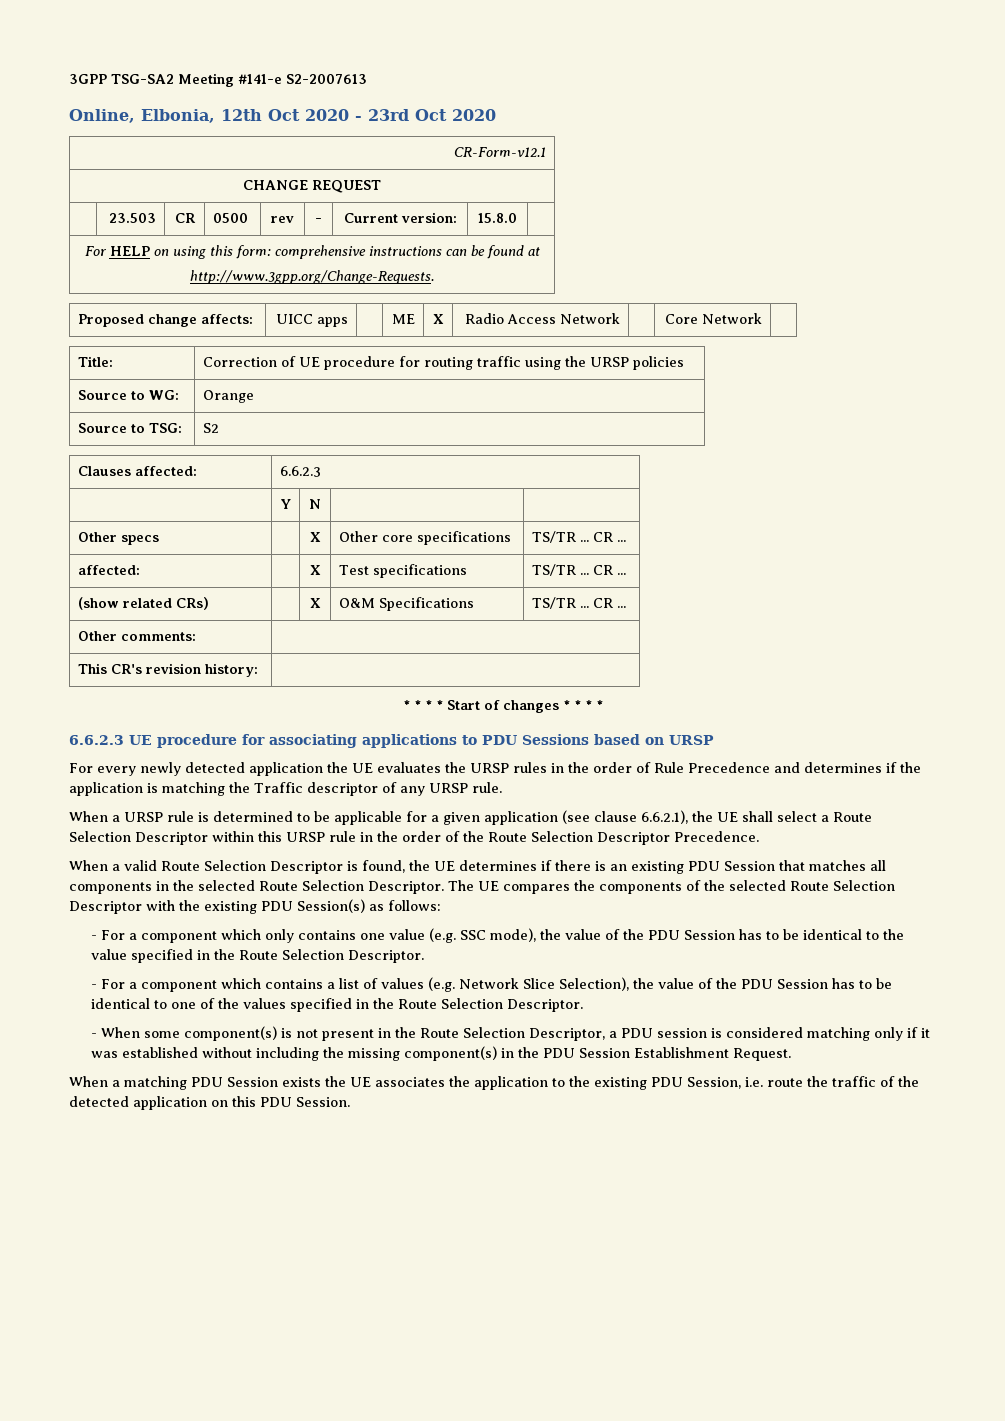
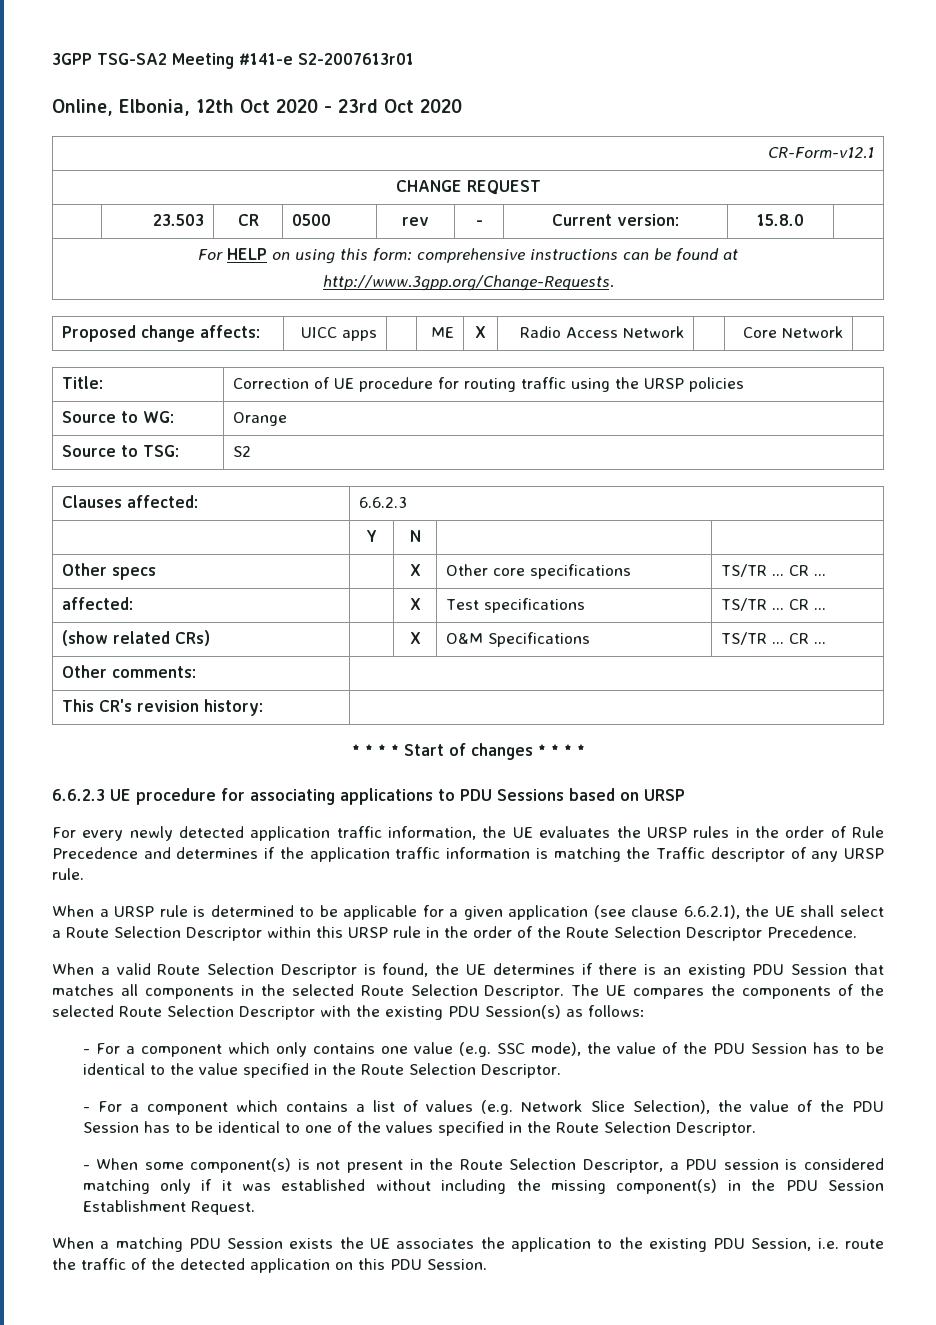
- 3GPP TSG-SA2 Meeting #141-e S2-2007613
+ 3GPP TSG-SA2 Meeting #141-e S2-2007613r01
- For every newly detected application the UE evaluates the URSP rules in the order of Rule Precedence and determines if the application is matching the Traffic descriptor of any URSP rule.
+ For every newly detected application traffic information, the UE evaluates the URSP rules in the order of Rule Precedence and determines if the application traffic information is matching the Traffic descriptor of any URSP rule.

